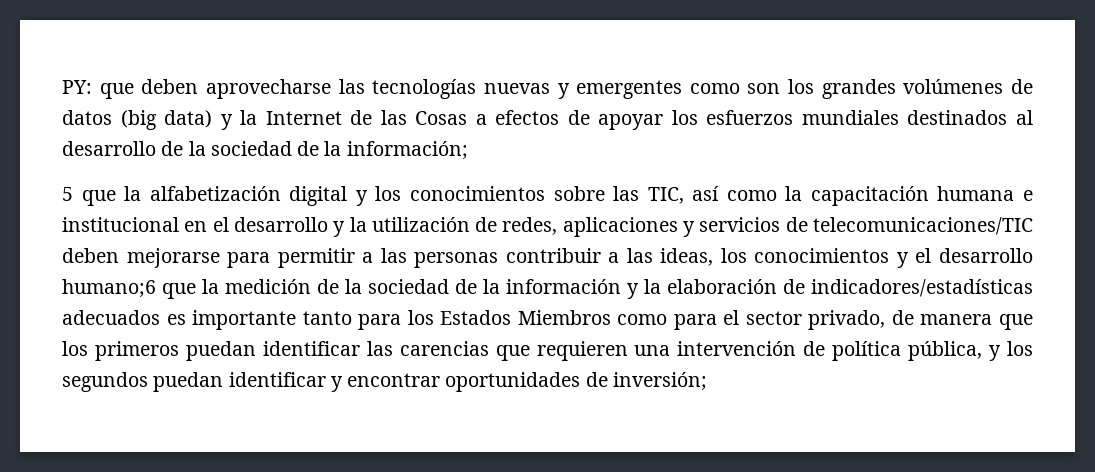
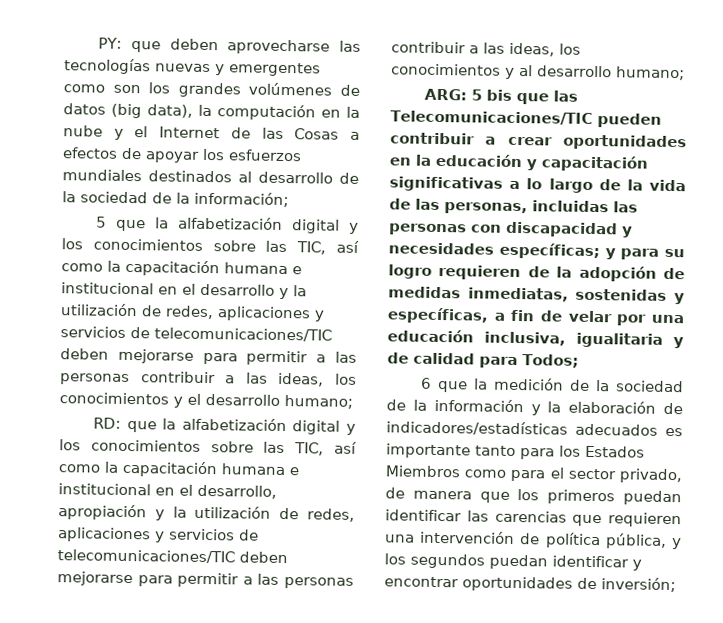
- PY: que deben aprovecharse las tecnologías nuevas y emergentes como son los grandes volúmenes de datos (big data) y la Internet de las Cosas a efectos de apoyar los esfuerzos mundiales destinados al desarrollo de la sociedad de la información;
+ PY: que deben aprovecharse las tecnologías nuevas y emergentes como son los grandes volúmenes de datos (big data), la computación en la nube y el Internet de las Cosas a efectos de apoyar los esfuerzos mundiales destinados al desarrollo de la sociedad de la información;
- 5 que la alfabetización digital y los conocimientos sobre las TIC, así como la capacitación humana e institucional en el desarrollo y la utilización de redes, aplicaciones y servicios de telecomunicaciones/TIC deben mejorarse para permitir a las personas contribuir a las ideas, los conocimientos y el desarrollo humano;6 que la medición de la sociedad de la información y la elaboración de indicadores/estadísticas adecuados es importante tanto para los Estados Miembros como para el sector privado, de manera que los primeros puedan identificar las carencias que requieren una intervención de política pública, y los segundos puedan identificar y encontrar oportunidades de inversión;
+ 5 que la alfabetización digital y los conocimientos sobre las TIC, así como la capacitación humana e institucional en el desarrollo y la utilización de redes, aplicaciones y servicios de telecomunicaciones/TIC deben mejorarse para permitir a las personas contribuir a las ideas, los conocimientos y el desarrollo humano;
+ RD: que la alfabetización digital y los conocimientos sobre las TIC, así como la capacitación humana e institucional en el desarrollo, apropiación y la utilización de redes, aplicaciones y servicios de telecomunicaciones/TIC deben mejorarse para permitir a las personas contribuir a las ideas, los conocimientos y al desarrollo humano;
+ ARG: 5 bis que las Telecomunicaciones/TIC pueden contribuir a crear oportunidades en la educación y capacitación significativas a lo largo de la vida de las personas, incluidas las personas con discapacidad y necesidades específicas; y para su logro requieren de la adopción de medidas inmediatas, sostenidas y específicas, a fin de velar por una educación inclusiva, igualitaria y de calidad para Todos;
+ 6 que la medición de la sociedad de la información y la elaboración de indicadores/estadísticas adecuados es importante tanto para los Estados Miembros como para el sector privado, de manera que los primeros puedan identificar las carencias que requieren una intervención de política pública, y los segundos puedan identificar y encontrar oportunidades de inversión;

